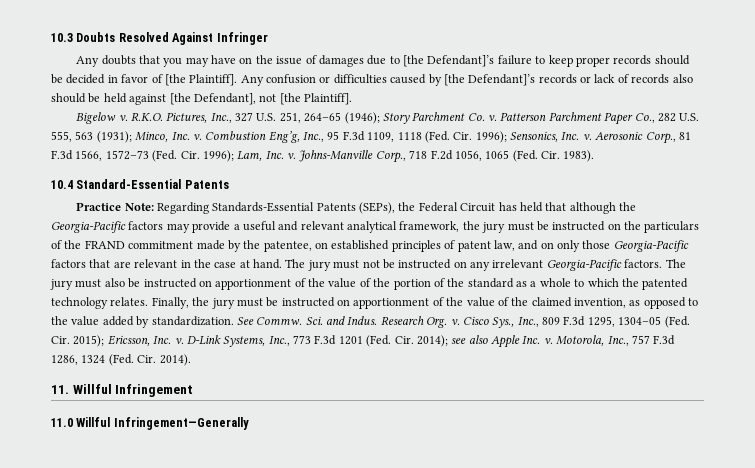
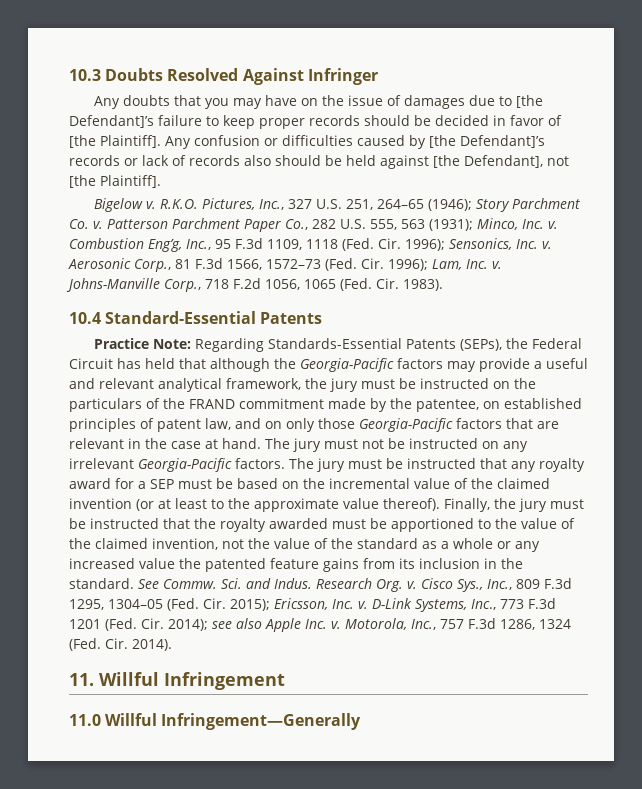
- The jury must also be instructed on apportionment of the value of the portion of the standard as a whole to which the patented technology relates. Finally, the jury must be instructed on apportionment of the value of the claimed invention, as opposed to the value added by standardization.
+ The jury must be instructed that any royalty award for a SEP must be based on the incremental value of the claimed invention (or at least to the approximate value thereof). Finally, the jury must be instructed that the royalty awarded must be apportioned to the value of the claimed invention, not the value of the standard as a whole or any increased value the patented feature gains from its inclusion in the standard.

